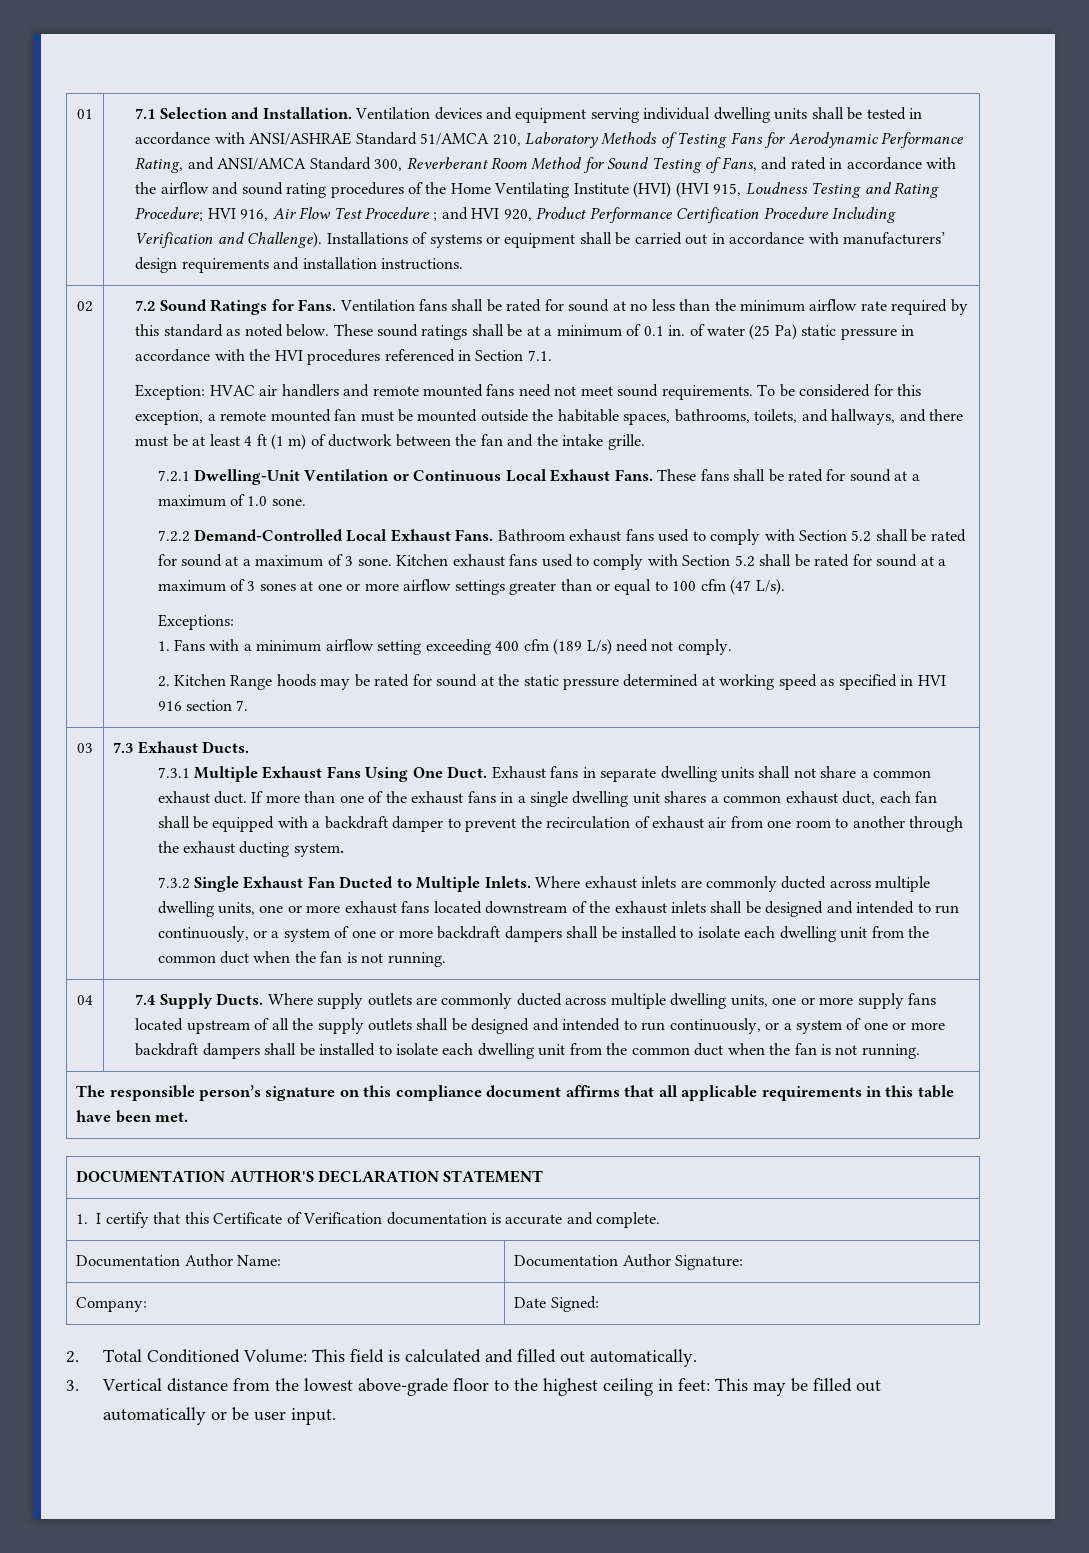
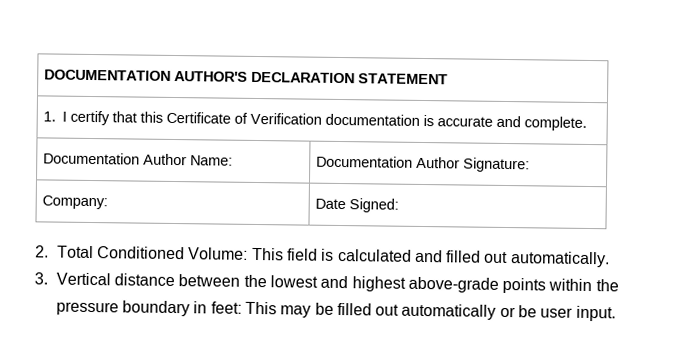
- 01 | 7.1 Selection and Installation. Ventilation devices and equipment serving individual dwelling units shall be tested in accordance with ANSI/ASHRAE Standard 51/AMCA 210, Laboratory Methods of Testing Fans for Aerodynamic Performance Rating, and ANSI/AMCA Standard 300, Reverberant Room Method for Sound Testing of Fans, and rated in accordance with the airflow and sound rating procedures of the Home Ventilating Institute (HVI) (HVI 915, Loudness Testing and Rating Procedure; HVI 916, Air Flow Test Procedure ; and HVI 920, Product Performance Certification Procedure Including Verification and Challenge). Installations of systems or equipment shall be carried out in accordance with manufacturers’ design requirements and installation instructions.
- 02 | 7.2 Sound Ratings for Fans. Ventilation fans shall be rated for sound at no less than the minimum airflow rate required by this standard as noted below. These sound ratings shall be at a minimum of 0.1 in. of water (25 Pa) static pressure in accordance with the HVI procedures referenced in Section 7.1.
- Exception: HVAC air handlers and remote mounted fans need not meet sound requirements. To be considered for this exception, a remote mounted fan must be mounted outside the habitable spaces, bathrooms, toilets, and hallways, and there must be at least 4 ft (1 m) of ductwork between the fan and the intake grille.
- 7.2.1 Dwelling-Unit Ventilation or Continuous Local Exhaust Fans. These fans shall be rated for sound at a maximum of 1.0 sone.
- 7.2.2 Demand-Controlled Local Exhaust Fans. Bathroom exhaust fans used to comply with Section 5.2 shall be rated for sound at a maximum of 3 sone. Kitchen exhaust fans used to comply with Section 5.2 shall be rated for sound at a maximum of 3 sones at one or more airflow settings greater than or equal to 100 cfm (47 L/s).
- Exceptions:
- 1. Fans with a minimum airflow setting exceeding 400 cfm (189 L/s) need not comply.
- 2. Kitchen Range hoods may be rated for sound at the static pressure determined at working speed as specified in HVI 916 section 7.
- 03 | 7.3 Exhaust Ducts.
- 7.3.1 Multiple Exhaust Fans Using One Duct. Exhaust fans in separate dwelling units shall not share a common exhaust duct. If more than one of the exhaust fans in a single dwelling unit shares a common exhaust duct, each fan shall be equipped with a backdraft damper to prevent the recirculation of exhaust air from one room to another through the exhaust ducting system.
- 7.3.2 Single Exhaust Fan Ducted to Multiple Inlets. Where exhaust inlets are commonly ducted across multiple dwelling units, one or more exhaust fans located downstream of the exhaust inlets shall be designed and intended to run continuously, or a system of one or more backdraft dampers shall be installed to isolate each dwelling unit from the common duct when the fan is not running.
- 04 | 7.4 Supply Ducts. Where supply outlets are commonly ducted across multiple dwelling units, one or more supply fans located upstream of all the supply outlets shall be designed and intended to run continuously, or a system of one or more backdraft dampers shall be installed to isolate each dwelling unit from the common duct when the fan is not running.
- The responsible person’s signature on this compliance document affirms that all applicable requirements in this table have been met.
- 3. Vertical distance from the lowest above-grade floor to the highest ceiling in feet: This may be filled out automatically or be user input.
+ 3. Vertical distance between the lowest and highest above-grade points within the pressure boundary in feet: This may be filled out automatically or be user input.

